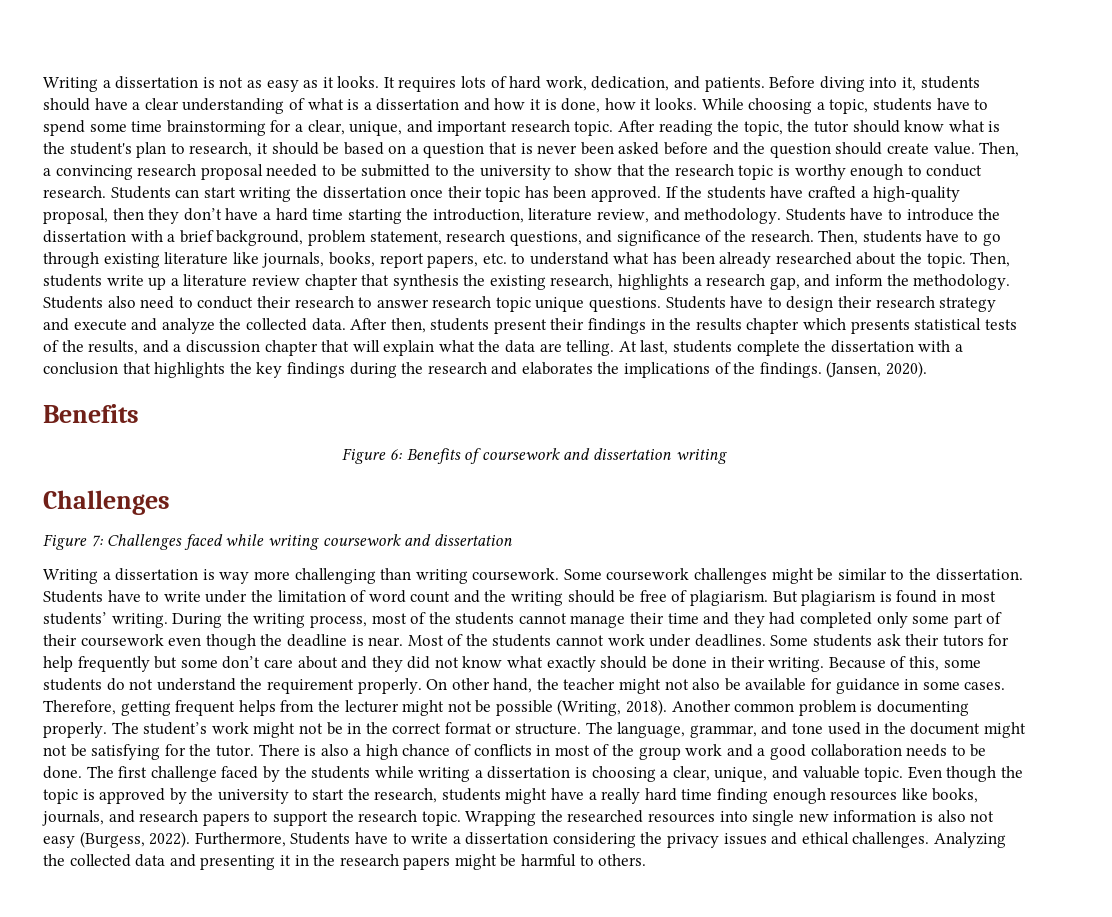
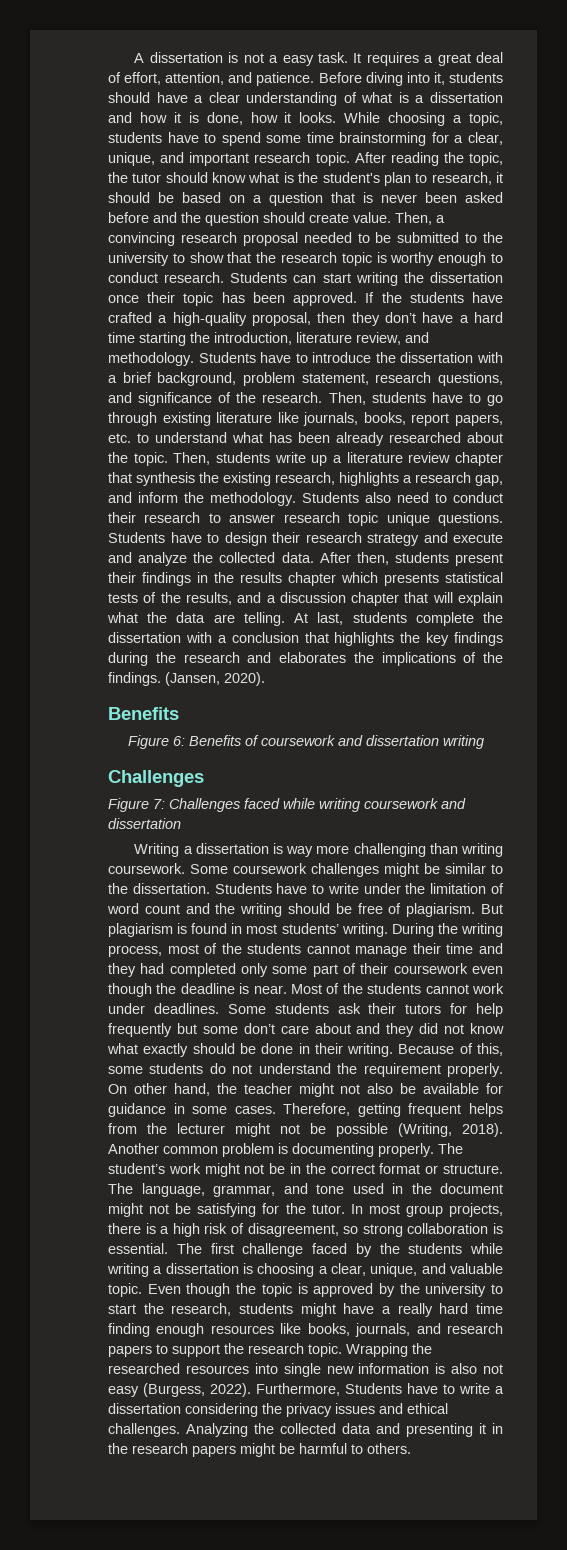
- Writing a dissertation is not as easy as it looks. It requires lots of hard work, dedication, and patients.
+ A dissertation is not a easy task. It requires a great deal of effort, attention, and patience.
- There is also a high chance of conflicts in most of the group work and a good collaboration needs to be done.
+ In most group projects, there is a high risk of disagreement, so strong collaboration is essential.

